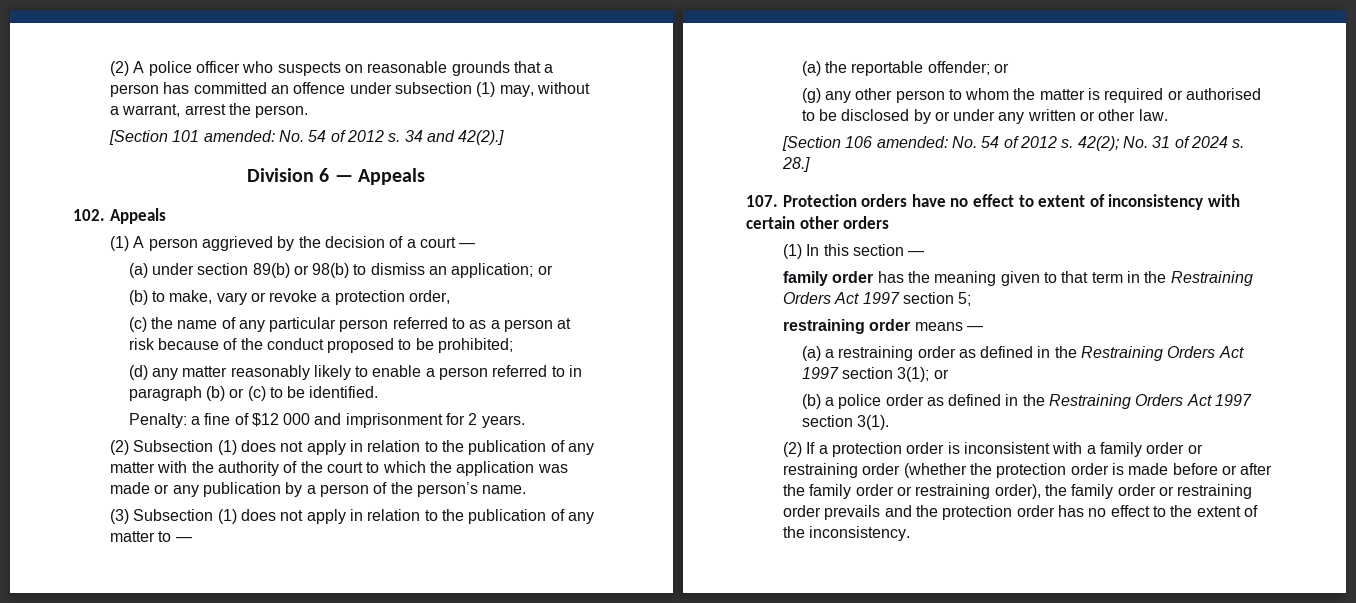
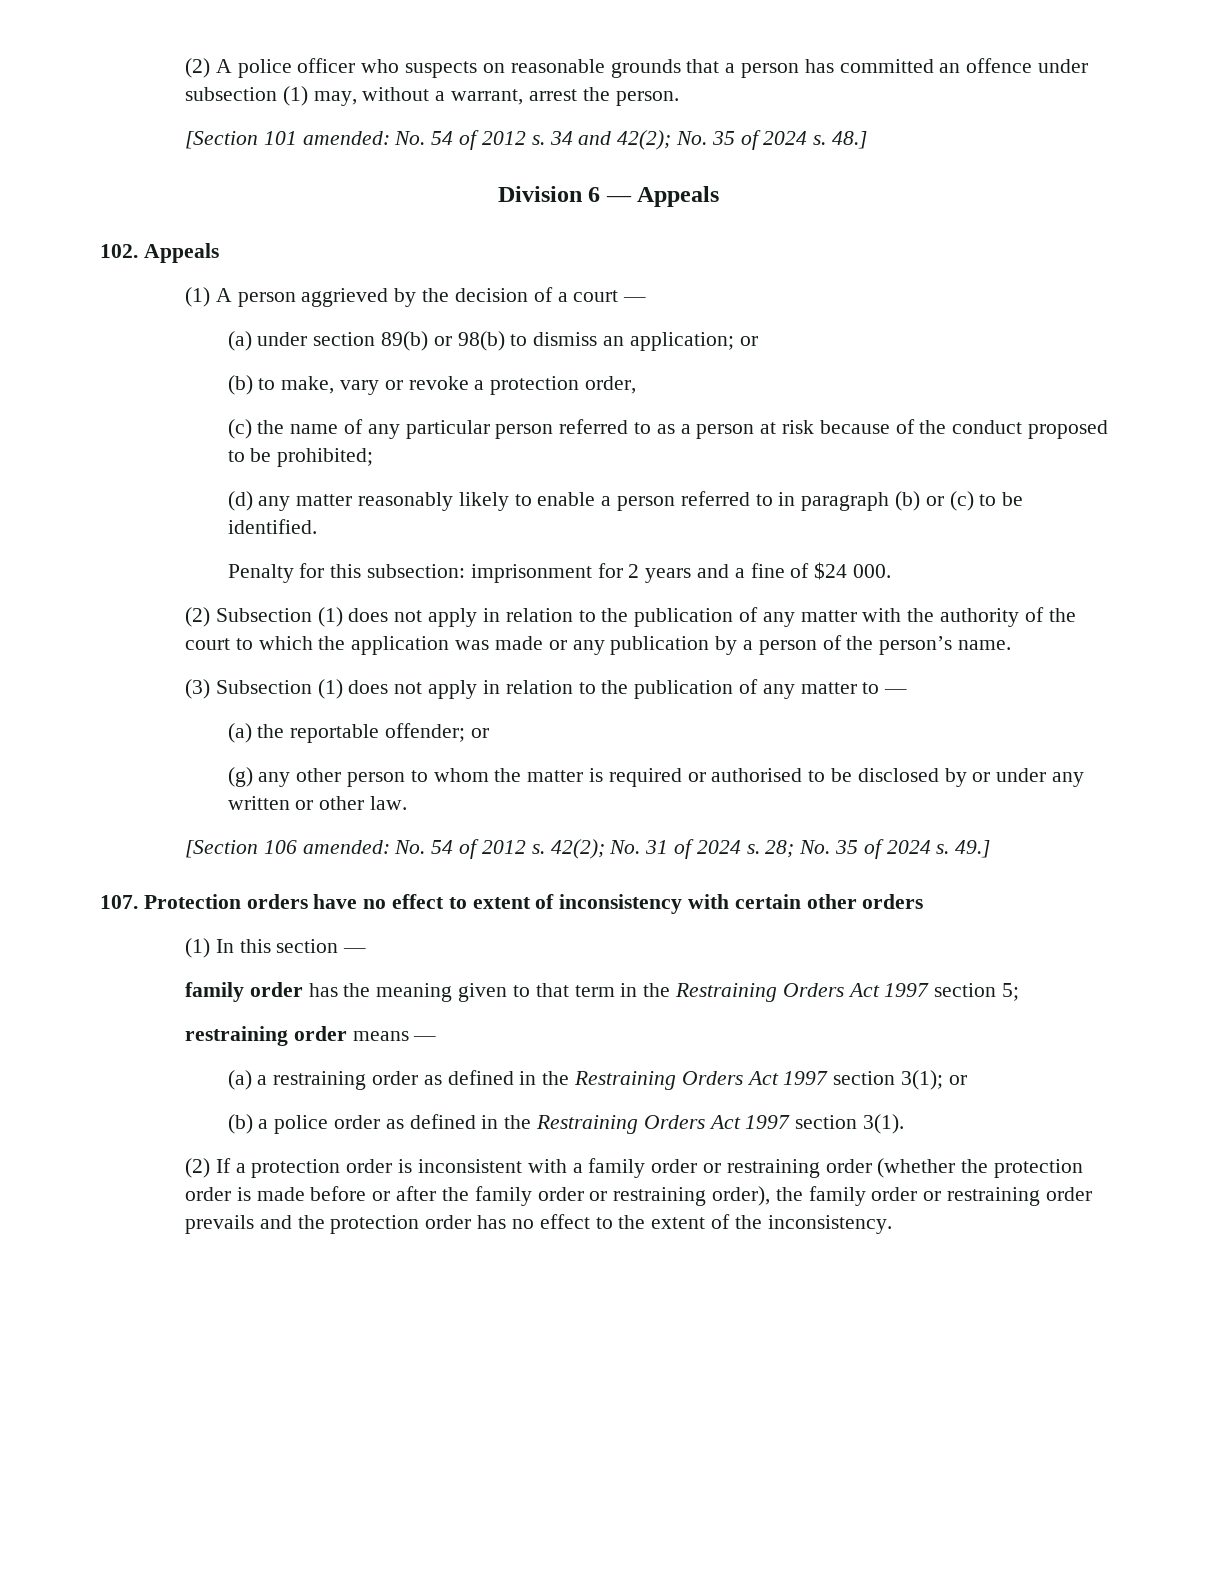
- 34 and 42(2).]
+ 34 and 42(2); No. 35 of 2024 s. 48.]
- Penalty: a fine of $12 000 and imprisonment for 2 years.
+ Penalty for this subsection: imprisonment for 2 years and a fine of $24 000.
- 28.]
+ 28; No. 35 of 2024 s. 49.]

